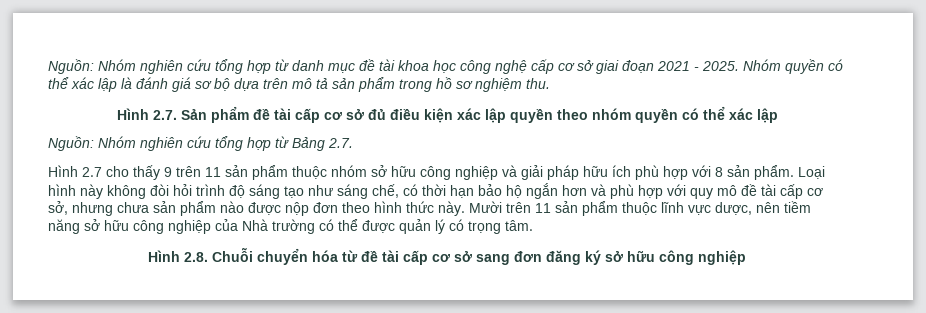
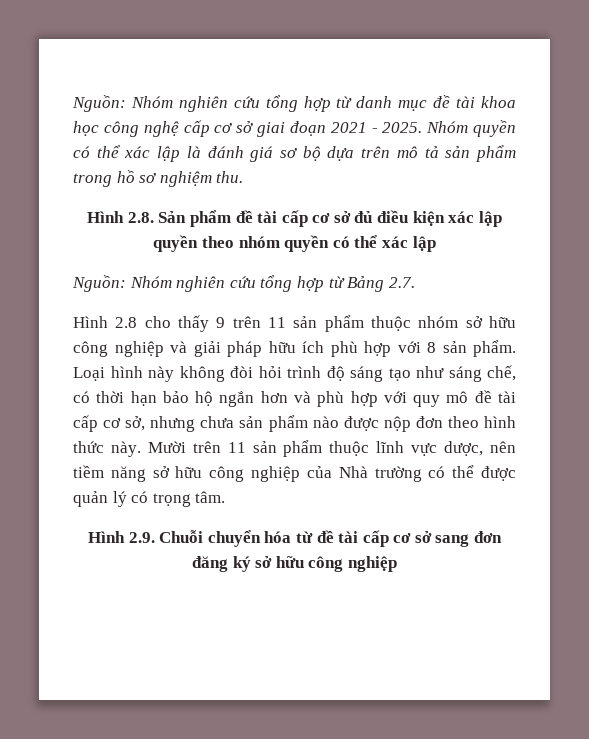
- Hình 2.7. Sản phẩm đề tài cấp cơ sở đủ điều kiện xác lập quyền theo nhóm quyền có thể xác lập
+ Hình 2.8. Sản phẩm đề tài cấp cơ sở đủ điều kiện xác lập quyền theo nhóm quyền có thể xác lập
- Hình 2.7 cho thấy 9 trên 11 sản phẩm thuộc nhóm sở hữu công nghiệp và giải pháp hữu ích phù hợp với 8 sản phẩm.
+ Hình 2.8 cho thấy 9 trên 11 sản phẩm thuộc nhóm sở hữu công nghiệp và giải pháp hữu ích phù hợp với 8 sản phẩm.
- Hình 2.8. Chuỗi chuyển hóa từ đề tài cấp cơ sở sang đơn đăng ký sở hữu công nghiệp
+ Hình 2.9. Chuỗi chuyển hóa từ đề tài cấp cơ sở sang đơn đăng ký sở hữu công nghiệp

